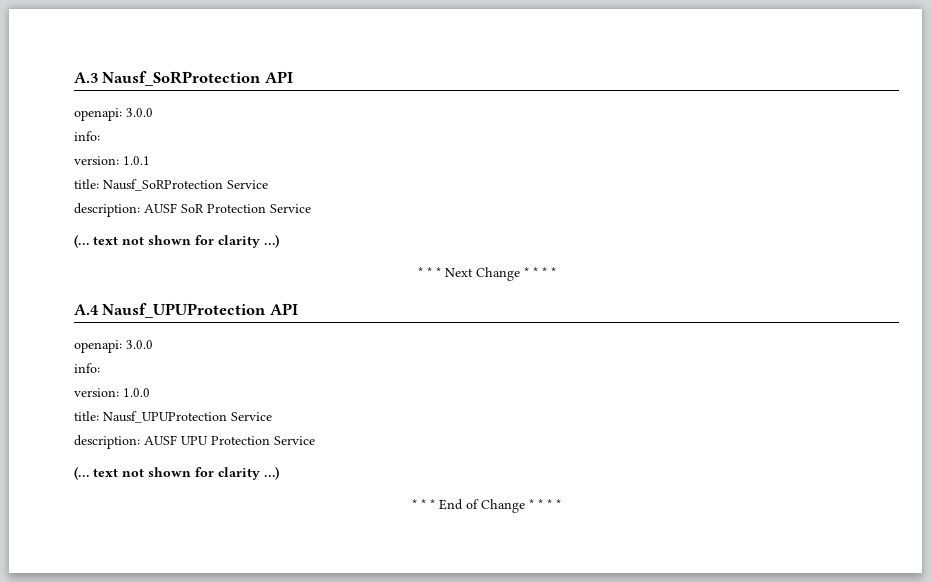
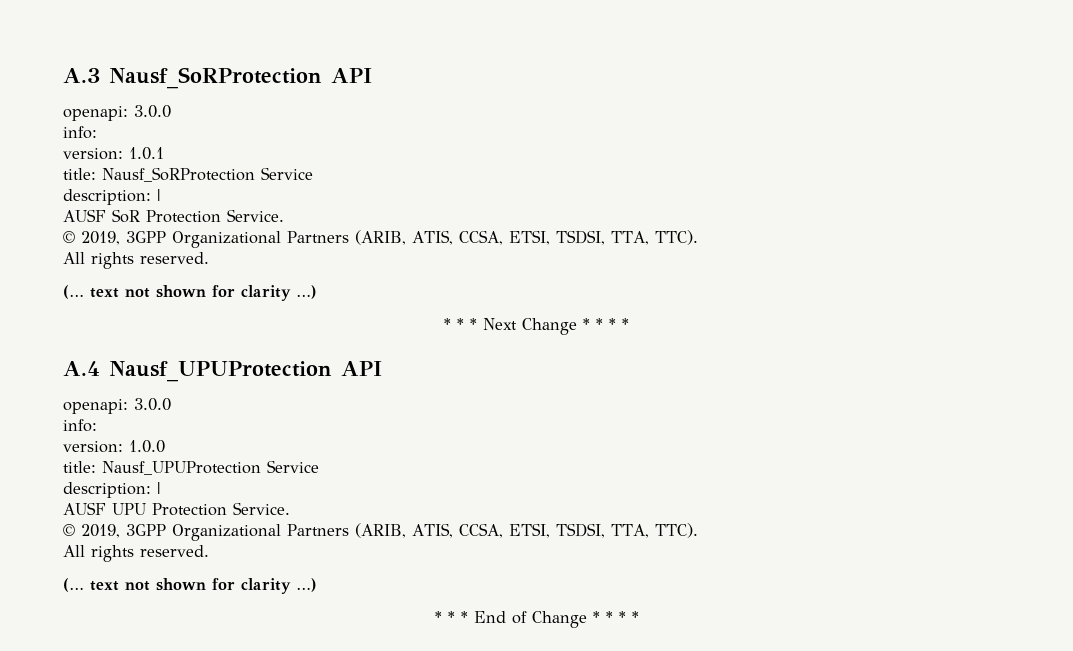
  title: Nausf_SoRProtection Service
- description: AUSF SoR Protection Service
+ description: |
+ AUSF SoR Protection Service.
+ © 2019, 3GPP Organizational Partners (ARIB, ATIS, CCSA, ETSI, TSDSI, TTA, TTC).
+ All rights reserved.
  title: Nausf_UPUProtection Service
- description: AUSF UPU Protection Service
+ description: |
+ AUSF UPU Protection Service.
+ © 2019, 3GPP Organizational Partners (ARIB, ATIS, CCSA, ETSI, TSDSI, TTA, TTC).
+ All rights reserved.

